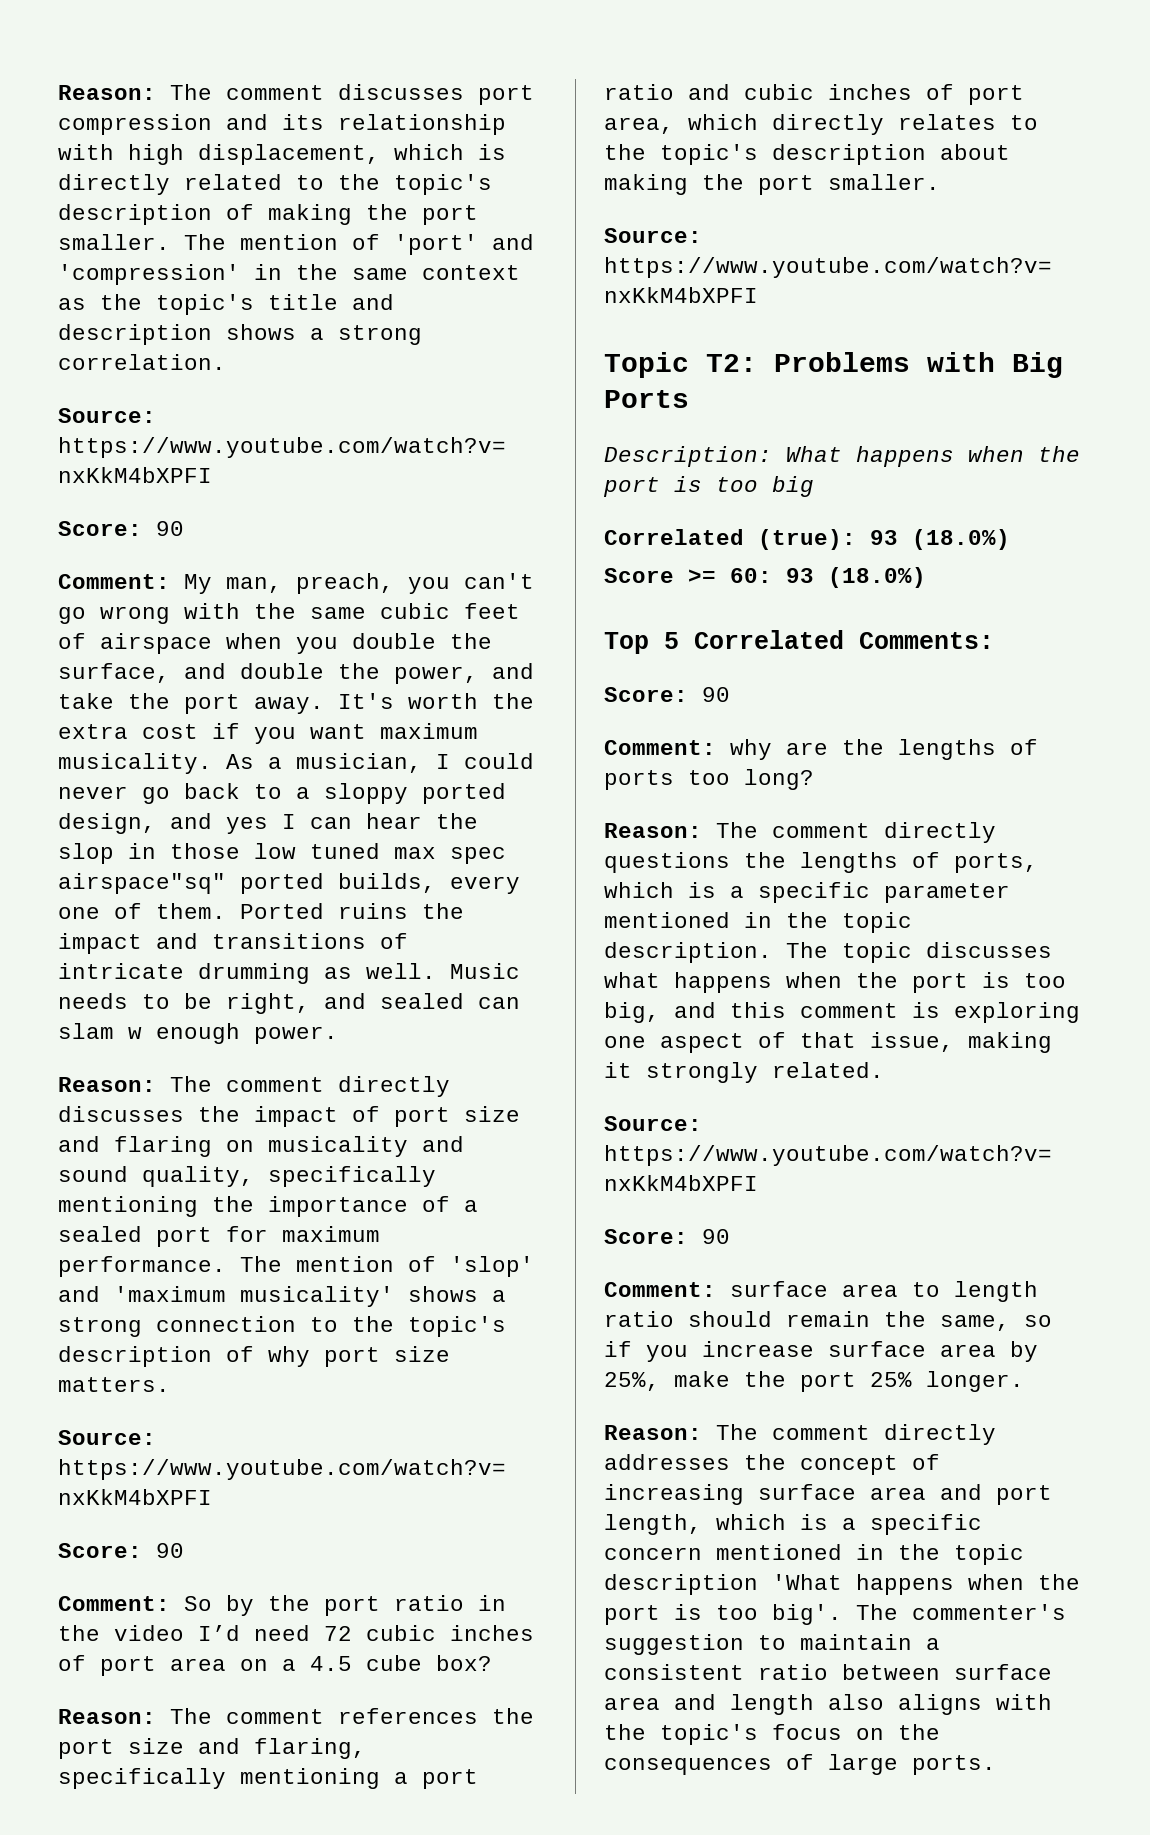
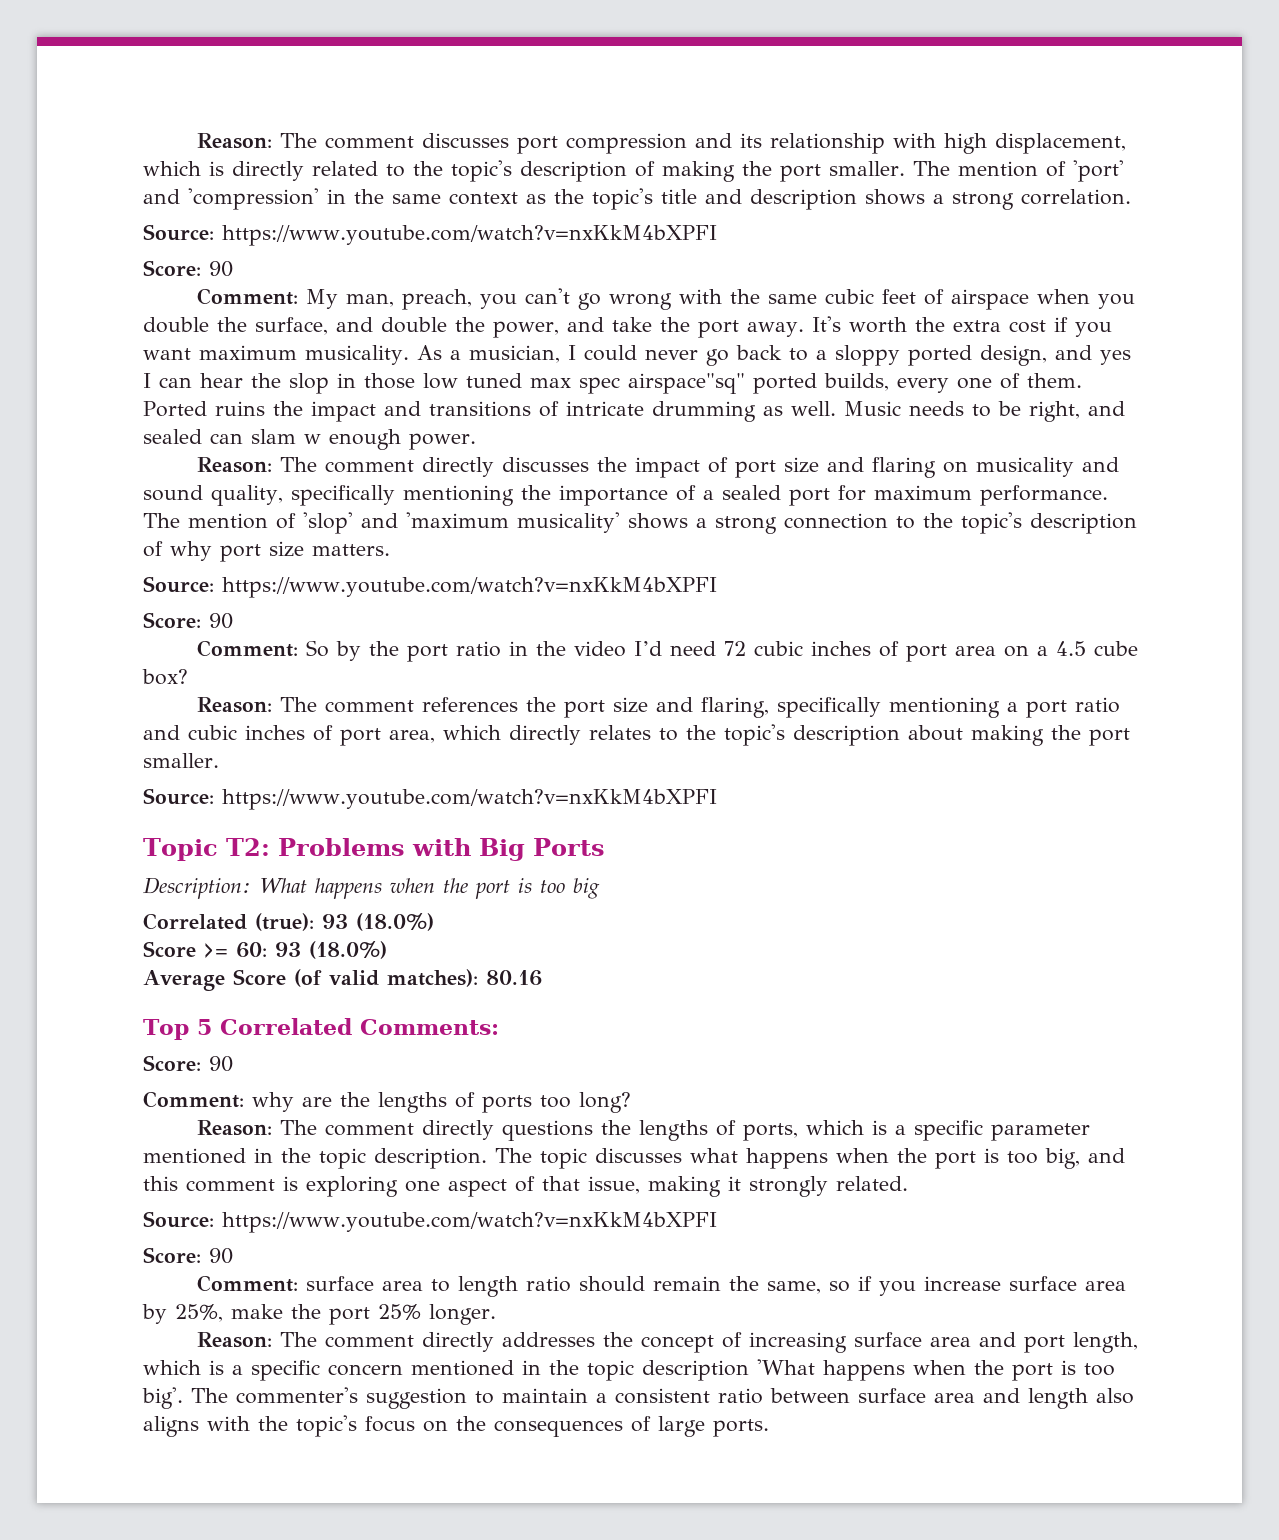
+ Average Score (of valid matches): 80.16

